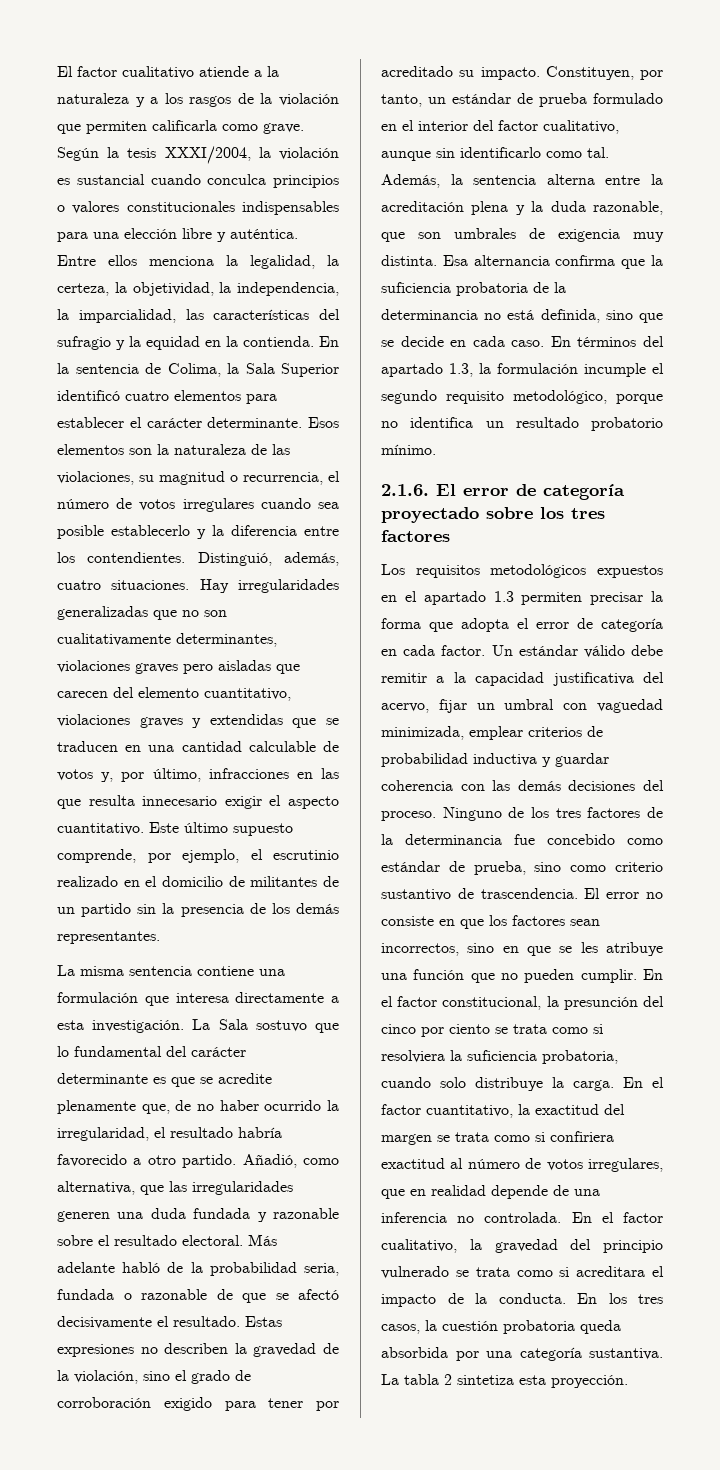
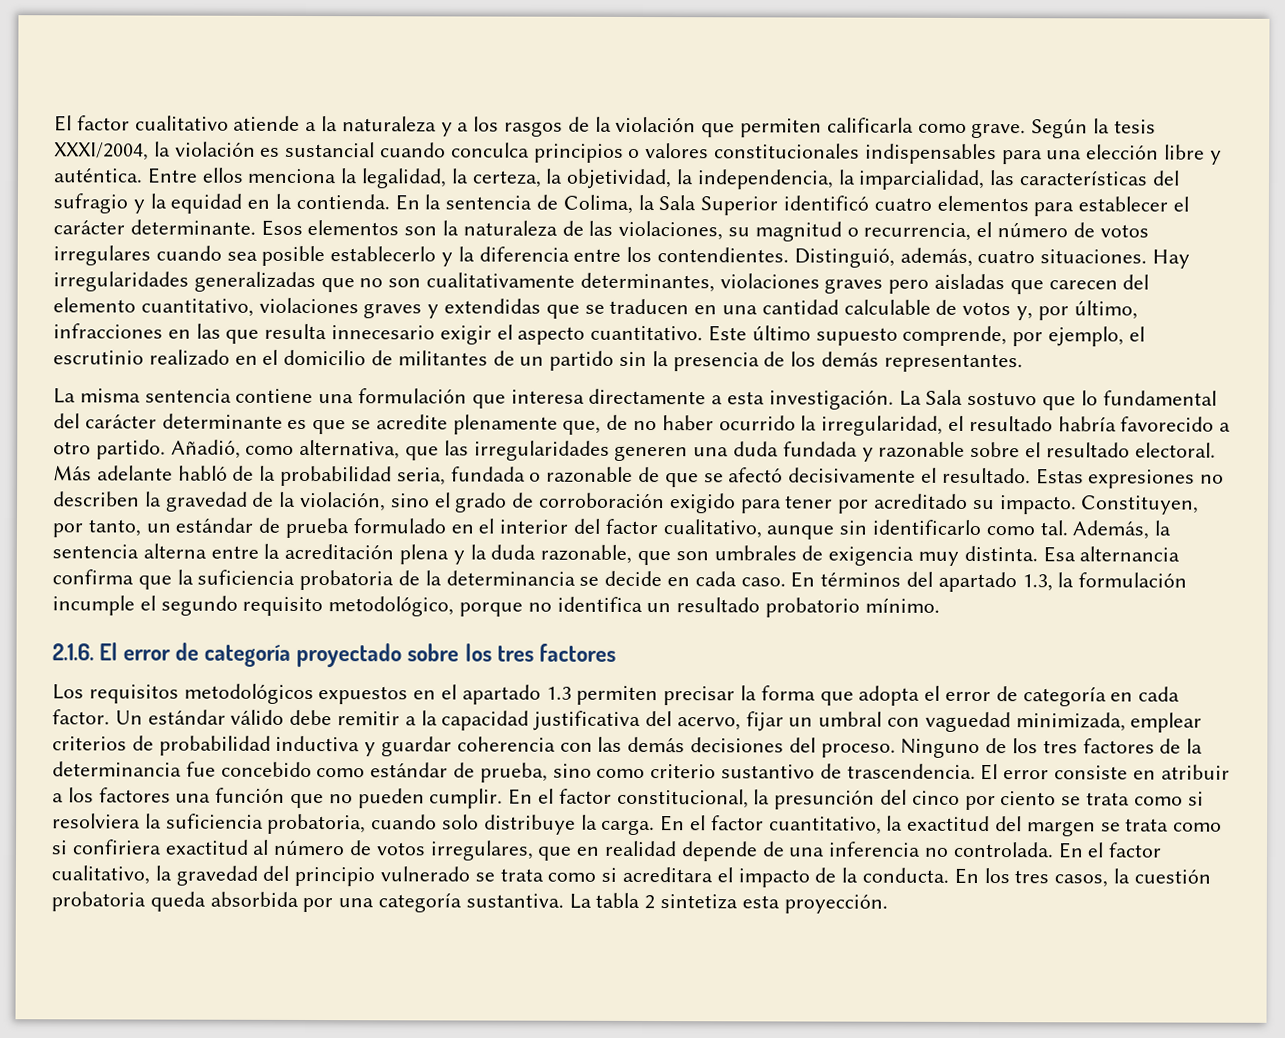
- Esa alternancia confirma que la suficiencia probatoria de la determinancia no está definida, sino que se decide en cada caso.
+ Esa alternancia confirma que la suficiencia probatoria de la determinancia se decide en cada caso.
- El error no consiste en que los factores sean incorrectos, sino en que se les atribuye una función que no pueden cumplir.
+ El error consiste en atribuir a los factores una función que no pueden cumplir.

